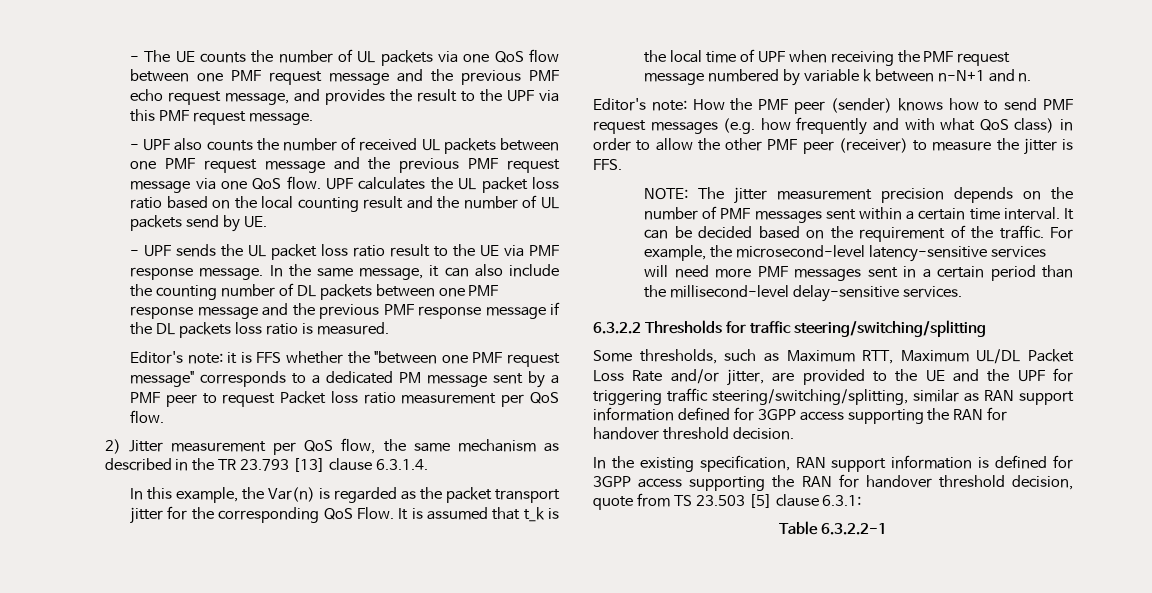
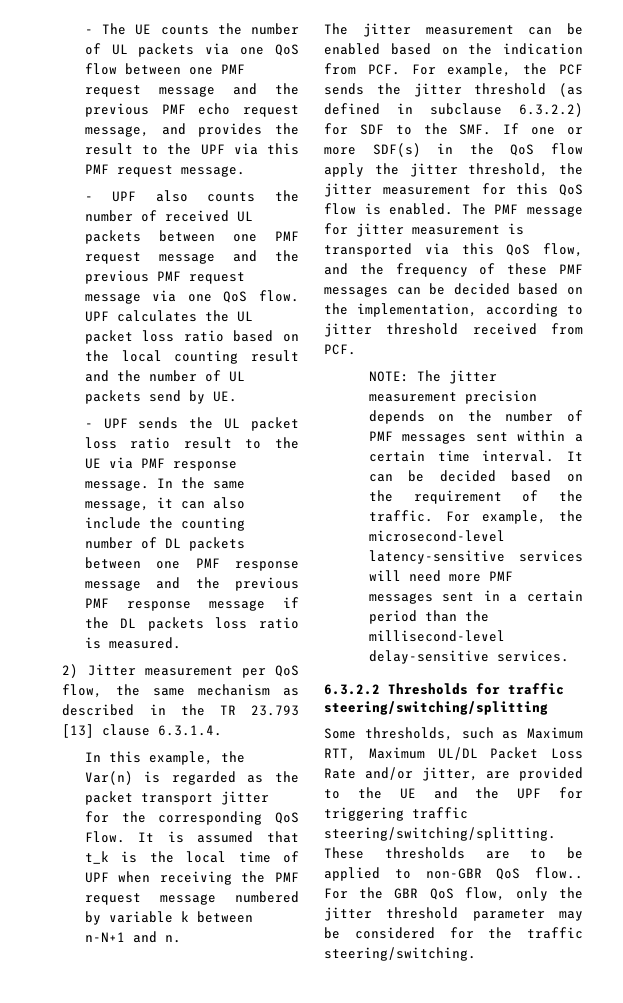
- Editor's note: it is FFS whether the "between one PMF request message" corresponds to a dedicated PM message sent by a PMF peer to request Packet loss ratio measurement per QoS flow.
- Editor's note: How the PMF peer (sender) knows how to send PMF request messages (e.g. how frequently and with what QoS class) in order to allow the other PMF peer (receiver) to measure the jitter is FFS.
+ The jitter measurement can be enabled based on the indication from PCF. For example, the PCF sends the jitter threshold (as defined in subclause 6.3.2.2) for SDF to the SMF. If one or more SDF(s) in the QoS flow apply the jitter threshold, the jitter measurement for this QoS flow is enabled. The PMF message for jitter measurement is transported via this QoS flow, and the frequency of these PMF messages can be decided based on the implementation, according to jitter threshold received from PCF.
- Some thresholds, such as Maximum RTT, Maximum UL/DL Packet Loss Rate and/or jitter, are provided to the UE and the UPF for triggering traffic steering/switching/splitting, similar as RAN support information defined for 3GPP access supporting the RAN for handover threshold decision.
- In the existing specification, RAN support information is defined for 3GPP access supporting the RAN for handover threshold decision, quote from TS 23.503 [5] clause 6.3.1:
- Table 6.3.2.2-1
+ Some thresholds, such as Maximum RTT, Maximum UL/DL Packet Loss Rate and/or jitter, are provided to the UE and the UPF for triggering traffic steering/switching/splitting. These thresholds are to be applied to non-GBR QoS flow.. For the GBR QoS flow, only the jitter threshold parameter may be considered for the traffic steering/switching.

